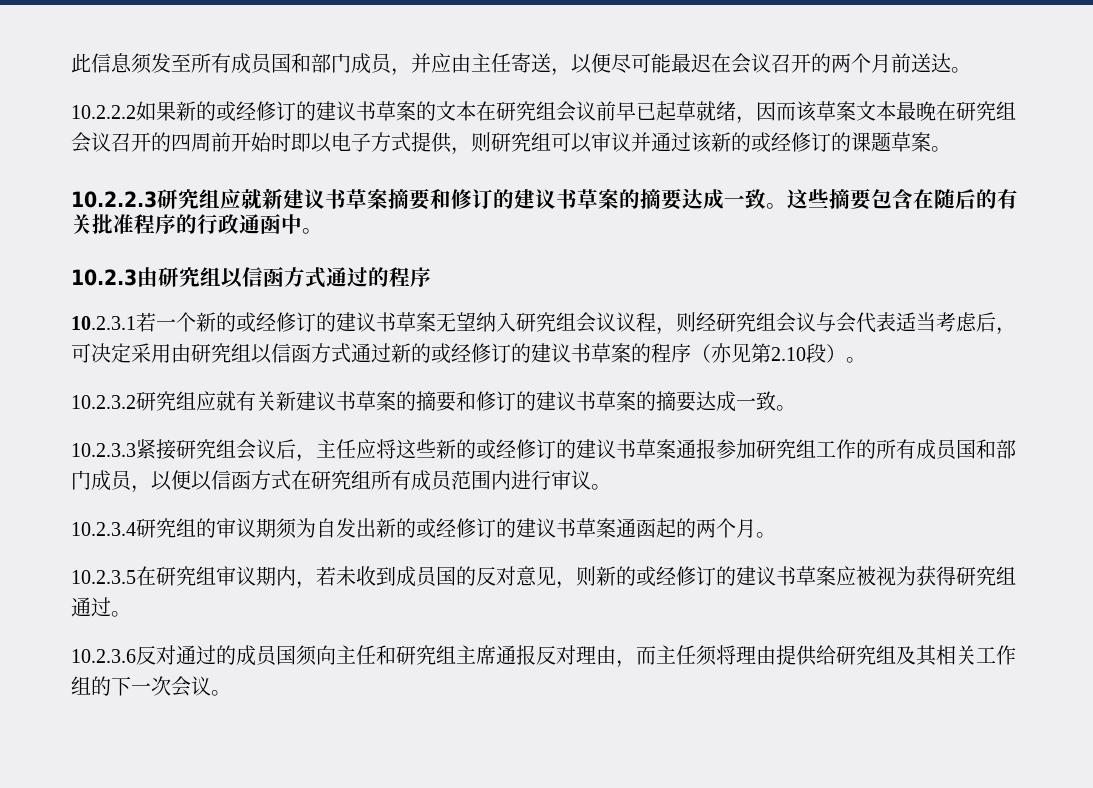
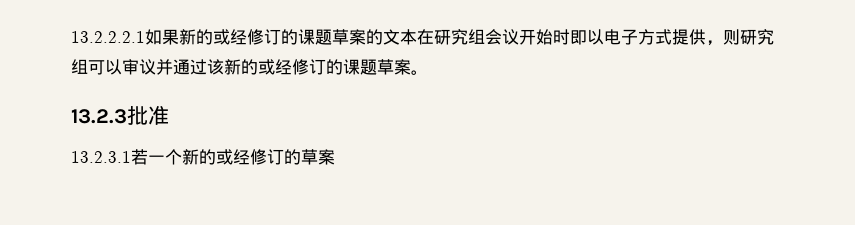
- 此信息须发至所有成员国和部门成员，并应由主任寄送，以便尽可能最迟在会议召开的两个月前送达。
- 10.2.2.2如果新的或经修订的建议书草案的文本在研究组会议前早已起草就绪，因而该草案文本最晚在研究组会议召开的四周前开始时即以电子方式提供，则研究组可以审议并通过该新的或经修订的课题草案。
+ 13.2.2.2.1如果新的或经修订的课题草案的文本在研究组会议开始时即以电子方式提供，则研究组可以审议并通过该新的或经修订的课题草案。
- 10.2.2.3研究组应就新建议书草案摘要和修订的建议书草案的摘要达成一致。这些摘要包含在随后的有关批准程序的行政通函中。
- 10.2.3由研究组以信函方式通过的程序
- 10.2.3.1若一个新的或经修订的建议书草案无望纳入研究组会议议程，则经研究组会议与会代表适当考虑后，可决定采用由研究组以信函方式通过新的或经修订的建议书草案的程序（亦见第2.10段）。
- 10.2.3.2研究组应就有关新建议书草案的摘要和修订的建议书草案的摘要达成一致。
- 10.2.3.3紧接研究组会议后，主任应将这些新的或经修订的建议书草案通报参加研究组工作的所有成员国和部门成员，以便以信函方式在研究组所有成员范围内进行审议。
- 10.2.3.4研究组的审议期须为自发出新的或经修订的建议书草案通函起的两个月。
- 10.2.3.5在研究组审议期内，若未收到成员国的反对意见，则新的或经修订的建议书草案应被视为获得研究组通过。
- 10.2.3.6反对通过的成员国须向主任和研究组主席通报反对理由，而主任须将理由提供给研究组及其相关工作组的下一次会议。
+ 13.2.3批准
+ 13.2.3.1若一个新的或经修订的草案

